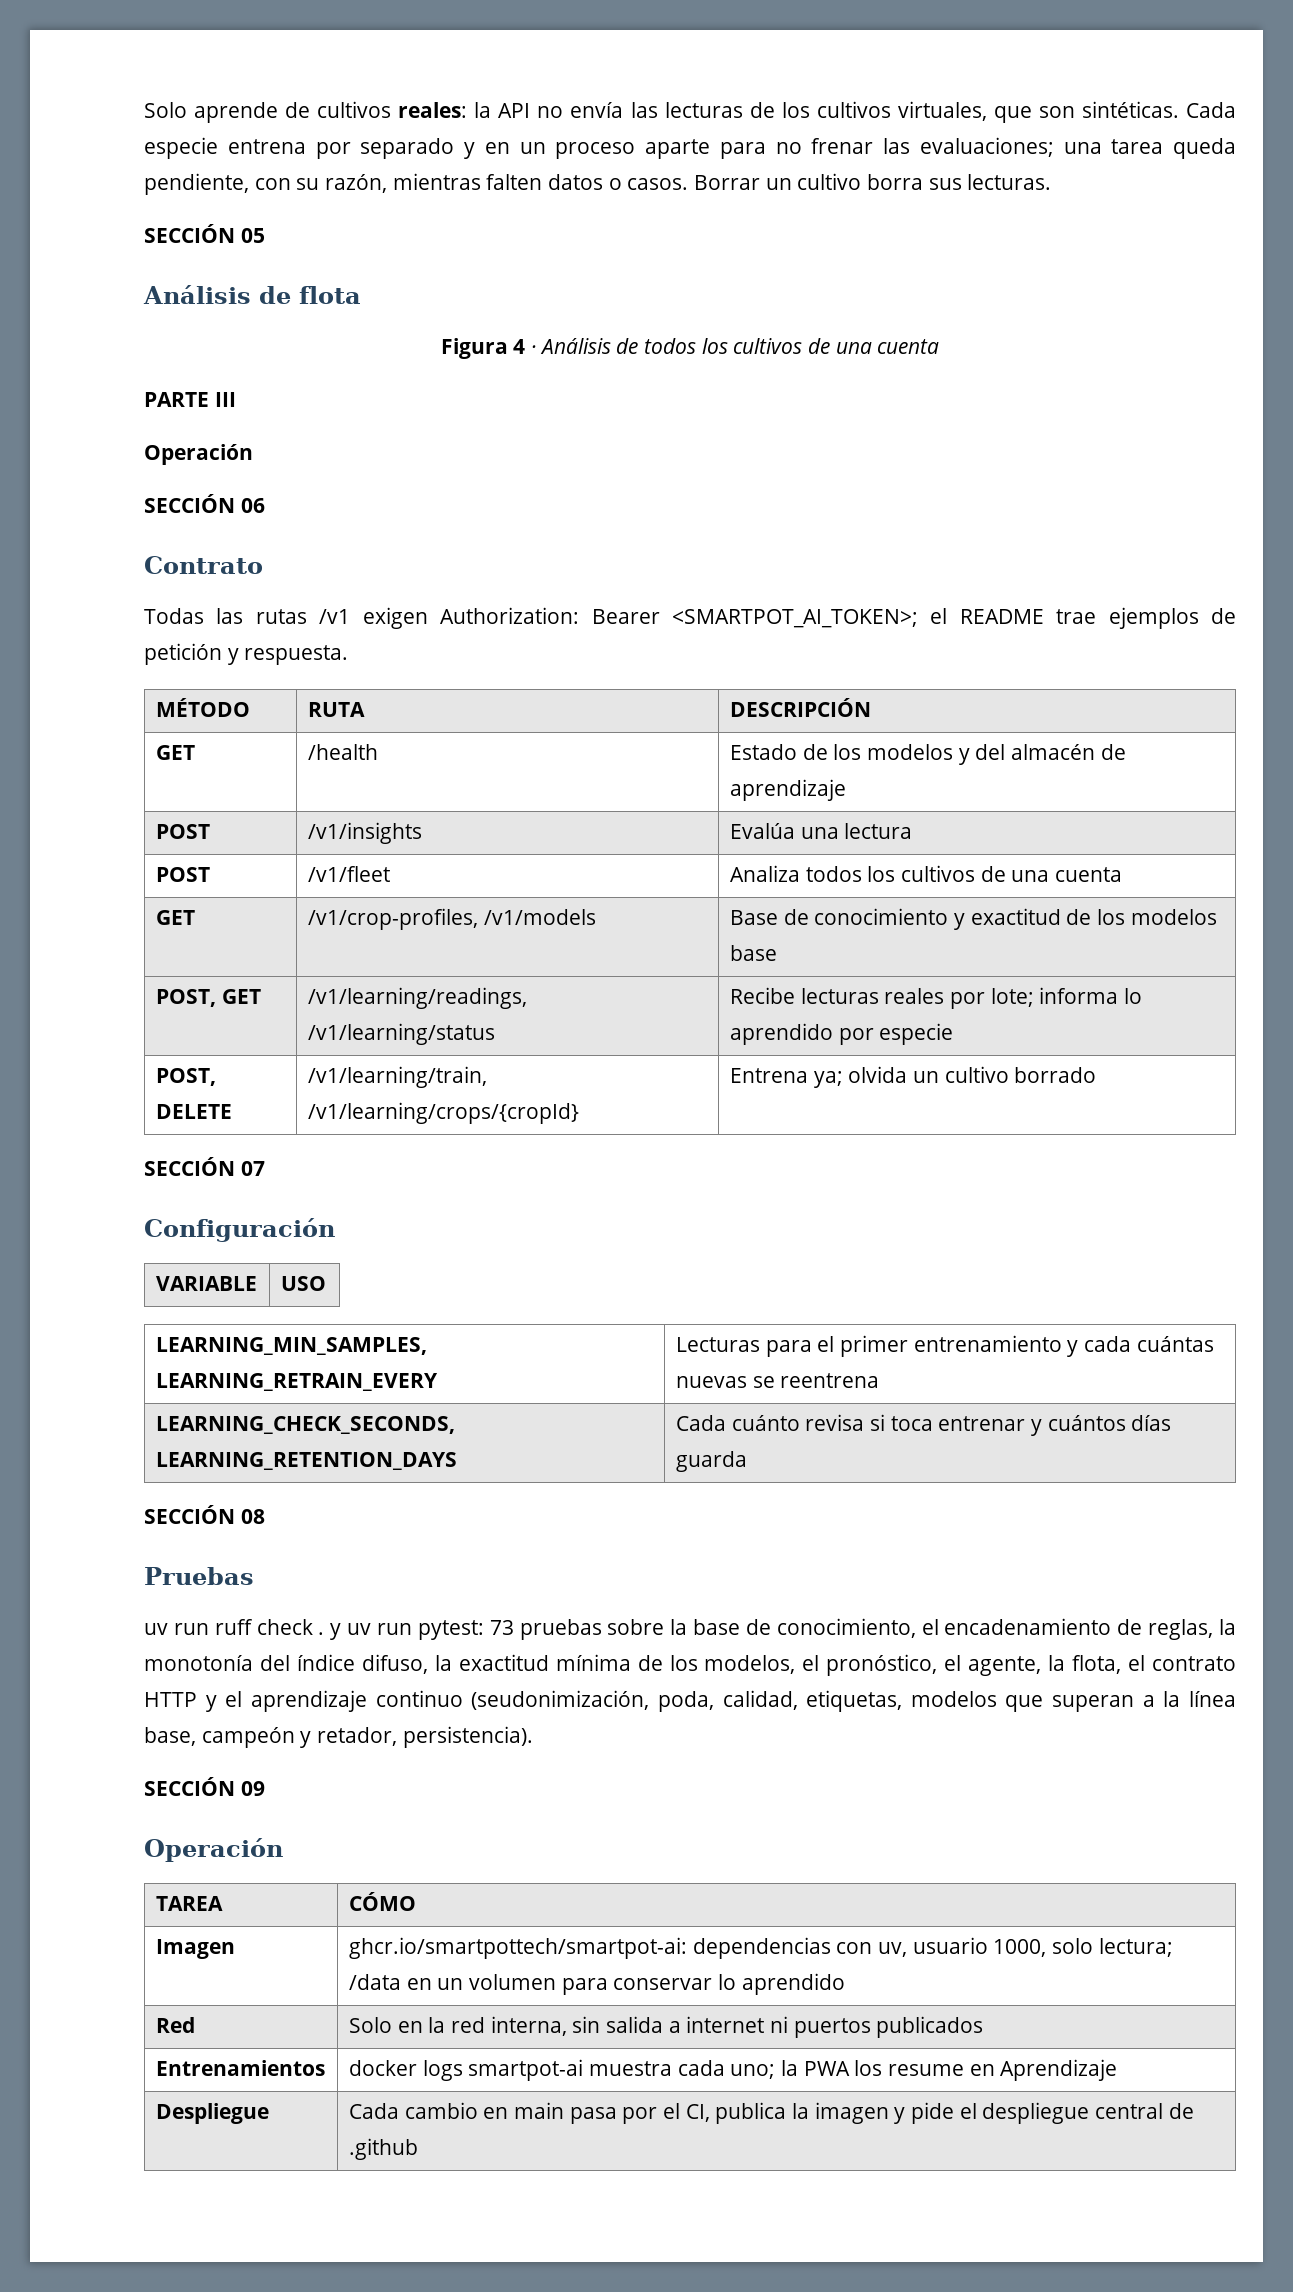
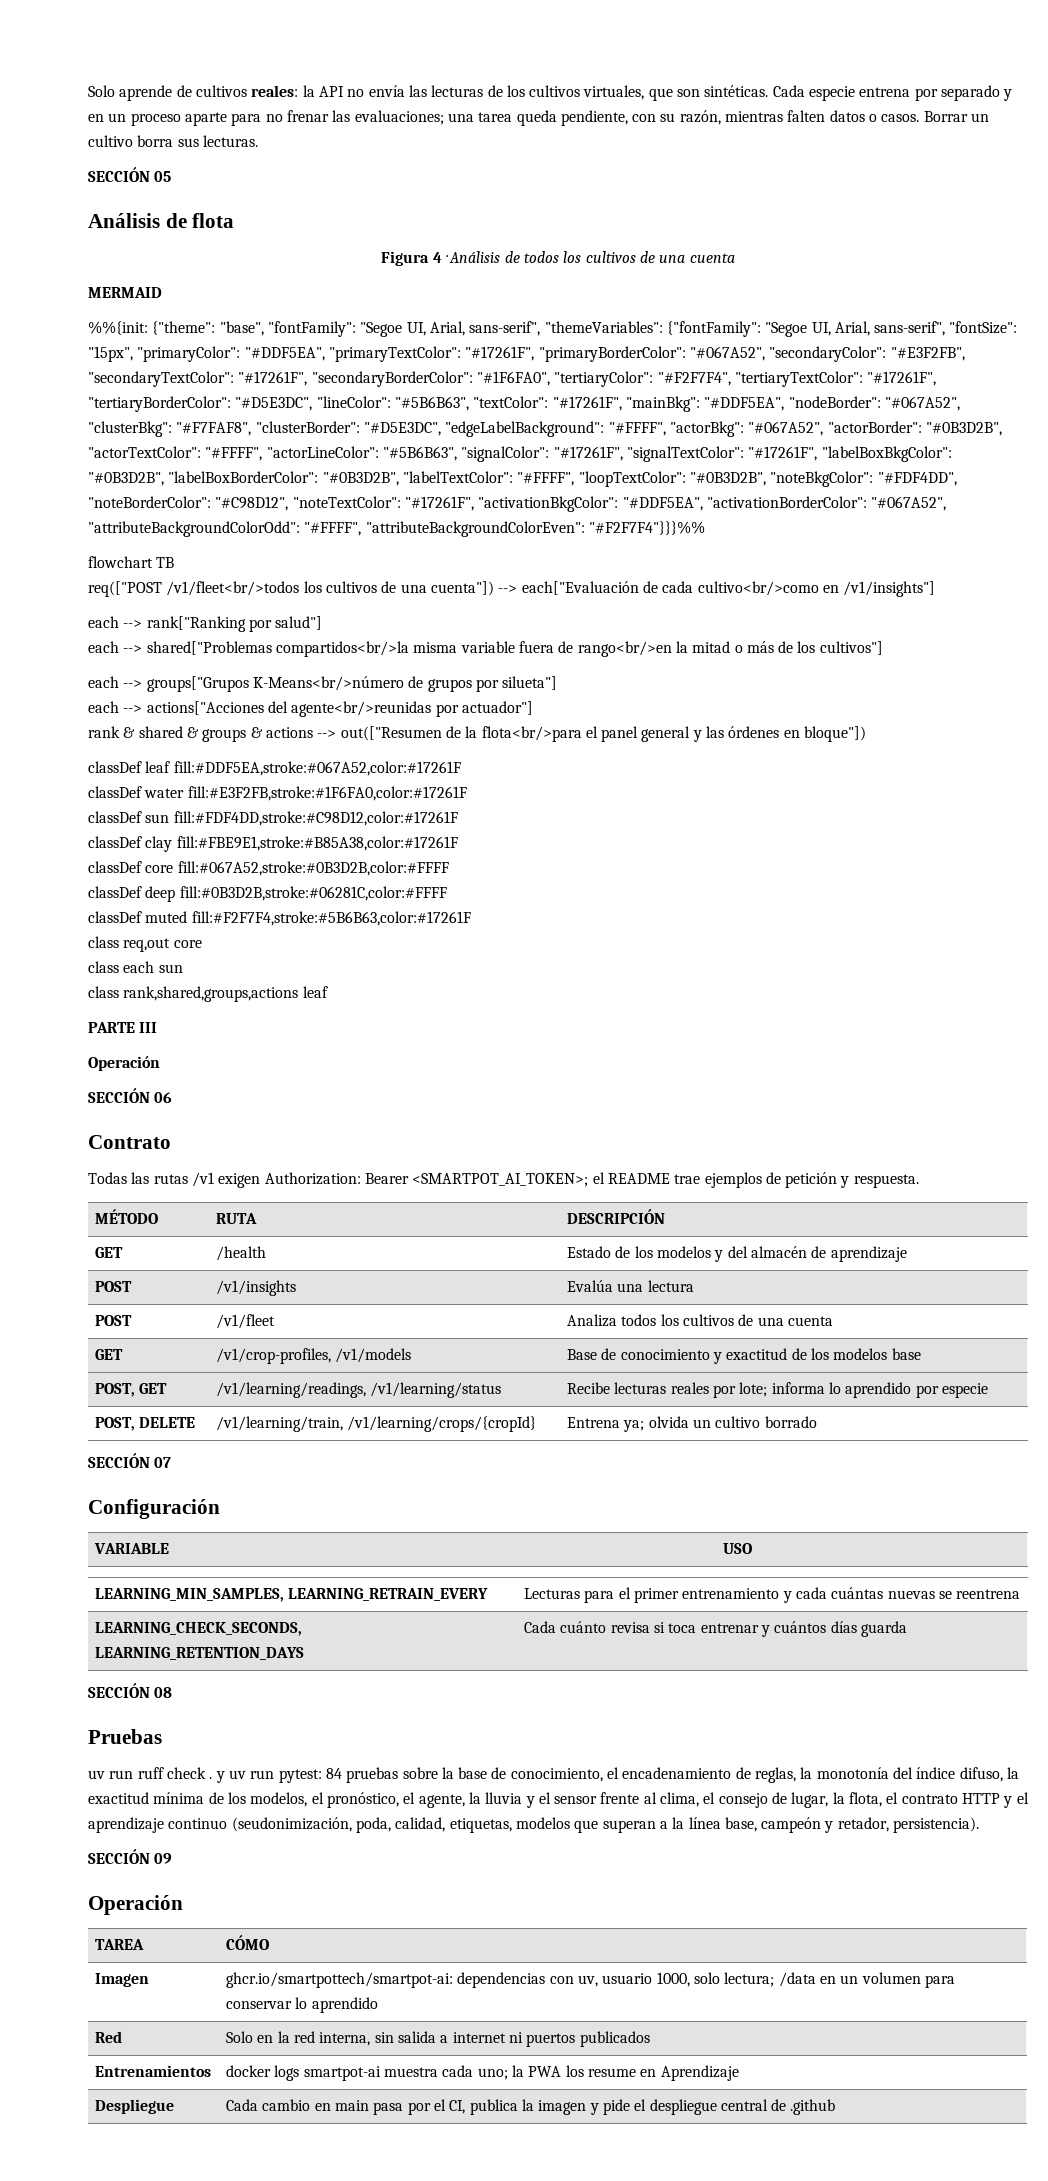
+ MERMAID
+ %%{init: {"theme": "base", "fontFamily": "Segoe UI, Arial, sans-serif", "themeVariables": {"fontFamily": "Segoe UI, Arial, sans-serif", "fontSize": "15px", "primaryColor": "#DDF5EA", "primaryTextColor": "#17261F", "primaryBorderColor": "#067A52", "secondaryColor": "#E3F2FB", "secondaryTextColor": "#17261F", "secondaryBorderColor": "#1F6FA0", "tertiaryColor": "#F2F7F4", "tertiaryTextColor": "#17261F", "tertiaryBorderColor": "#D5E3DC", "lineColor": "#5B6B63", "textColor": "#17261F", "mainBkg": "#DDF5EA", "nodeBorder": "#067A52", "clusterBkg": "#F7FAF8", "clusterBorder": "#D5E3DC", "edgeLabelBackground": "#FFFF", "actorBkg": "#067A52", "actorBorder": "#0B3D2B", "actorTextColor": "#FFFF", "actorLineColor": "#5B6B63", "signalColor": "#17261F", "signalTextColor": "#17261F", "labelBoxBkgColor": "#0B3D2B", "labelBoxBorderColor": "#0B3D2B", "labelTextColor": "#FFFF", "loopTextColor": "#0B3D2B", "noteBkgColor": "#FDF4DD", "noteBorderColor": "#C98D12", "noteTextColor": "#17261F", "activationBkgColor": "#DDF5EA", "activationBorderColor": "#067A52", "attributeBackgroundColorOdd": "#FFFF", "attributeBackgroundColorEven": "#F2F7F4"}}}%%
+ flowchart TB
+ req(["POST /v1/fleet<br/>todos los cultivos de una cuenta"]) --> each["Evaluación de cada cultivo<br/>como en /v1/insights"]
+ each --> rank["Ranking por salud"]
+ each --> shared["Problemas compartidos<br/>la misma variable fuera de rango<br/>en la mitad o más de los cultivos"]
+ each --> groups["Grupos K-Means<br/>número de grupos por silueta"]
+ each --> actions["Acciones del agente<br/>reunidas por actuador"]
+ rank & shared & groups & actions --> out(["Resumen de la flota<br/>para el panel general y las órdenes en bloque"])
+ classDef leaf fill:#DDF5EA,stroke:#067A52,color:#17261F
+ classDef water fill:#E3F2FB,stroke:#1F6FA0,color:#17261F
+ classDef sun fill:#FDF4DD,stroke:#C98D12,color:#17261F
+ classDef clay fill:#FBE9E1,stroke:#B85A38,color:#17261F
+ classDef core fill:#067A52,stroke:#0B3D2B,color:#FFFF
+ classDef deep fill:#0B3D2B,stroke:#06281C,color:#FFFF
+ classDef muted fill:#F2F7F4,stroke:#5B6B63,color:#17261F
+ class req,out core
+ class each sun
+ class rank,shared,groups,actions leaf
- uv run ruff check . y uv run pytest: 73 pruebas sobre la base de conocimiento, el encadenamiento de reglas, la monotonía del índice difuso, la exactitud mínima de los modelos, el pronóstico, el agente, la flota, el contrato HTTP y el aprendizaje continuo (seudonimización, poda, calidad, etiquetas, modelos que superan a la línea base, campeón y retador, persistencia).
+ uv run ruff check . y uv run pytest: 84 pruebas sobre la base de conocimiento, el encadenamiento de reglas, la monotonía del índice difuso, la exactitud mínima de los modelos, el pronóstico, el agente, la lluvia y el sensor frente al clima, el consejo de lugar, la flota, el contrato HTTP y el aprendizaje continuo (seudonimización, poda, calidad, etiquetas, modelos que superan a la línea base, campeón y retador, persistencia).

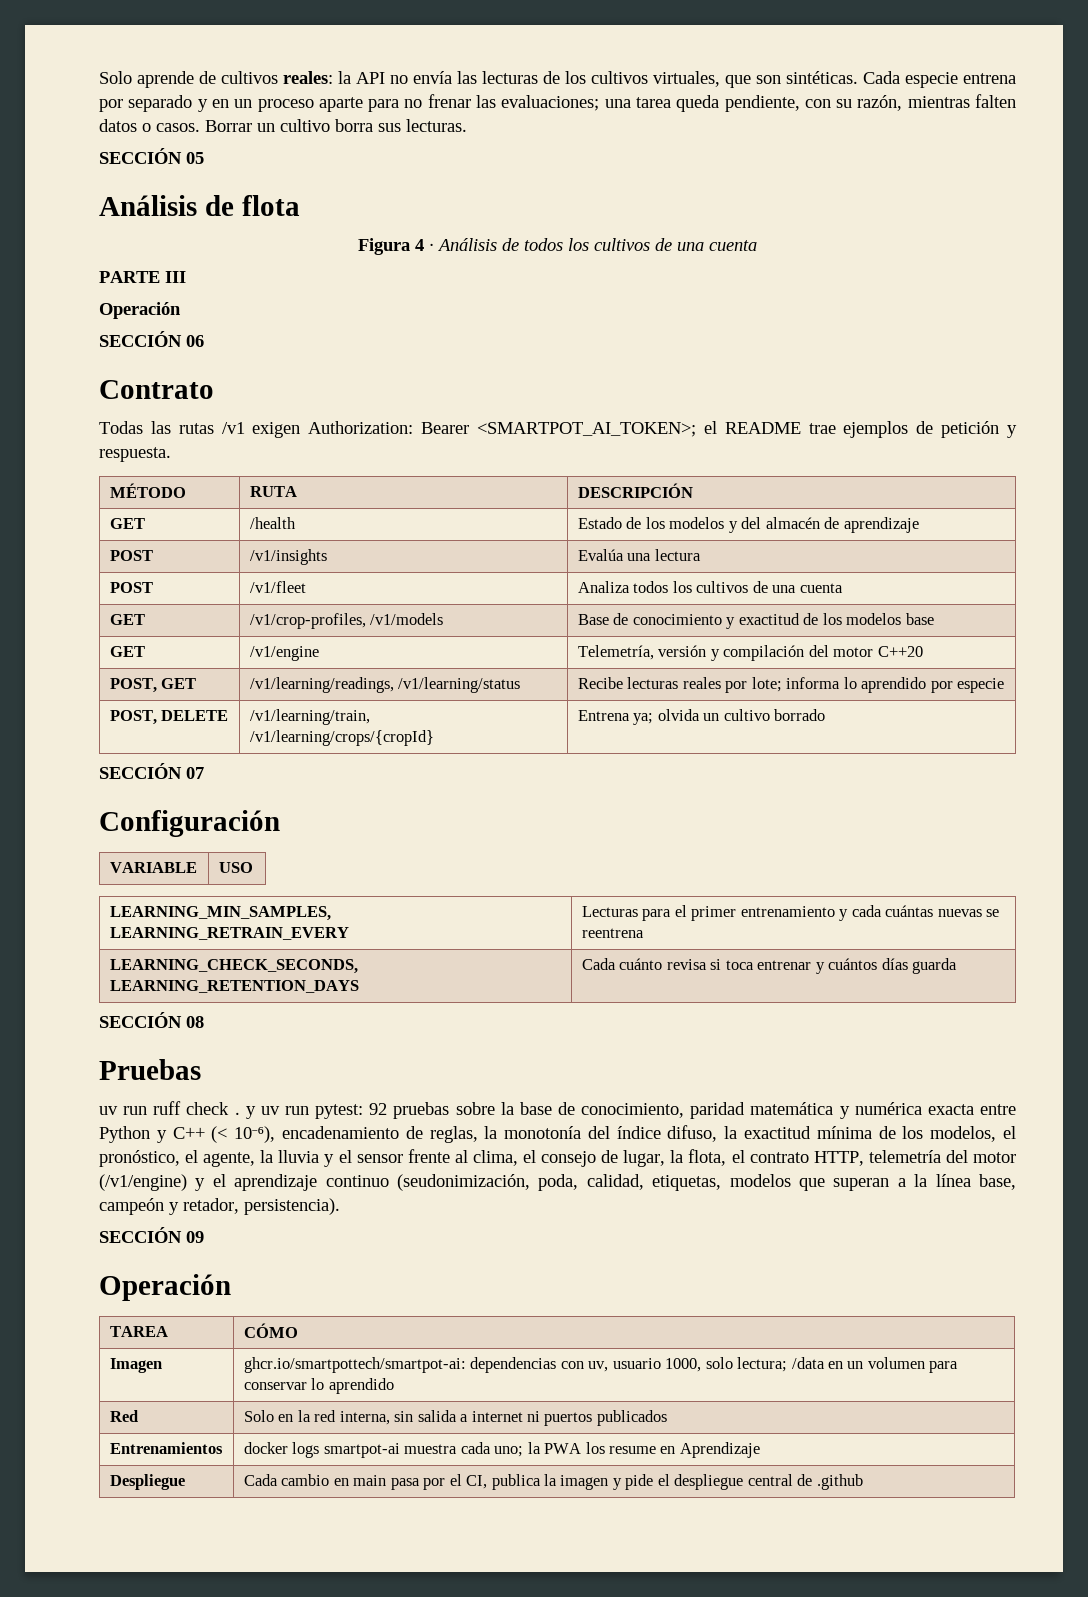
- MERMAID
- %%{init: {"theme": "base", "fontFamily": "Segoe UI, Arial, sans-serif", "themeVariables": {"fontFamily": "Segoe UI, Arial, sans-serif", "fontSize": "15px", "primaryColor": "#DDF5EA", "primaryTextColor": "#17261F", "primaryBorderColor": "#067A52", "secondaryColor": "#E3F2FB", "secondaryTextColor": "#17261F", "secondaryBorderColor": "#1F6FA0", "tertiaryColor": "#F2F7F4", "tertiaryTextColor": "#17261F", "tertiaryBorderColor": "#D5E3DC", "lineColor": "#5B6B63", "textColor": "#17261F", "mainBkg": "#DDF5EA", "nodeBorder": "#067A52", "clusterBkg": "#F7FAF8", "clusterBorder": "#D5E3DC", "edgeLabelBackground": "#FFFF", "actorBkg": "#067A52", "actorBorder": "#0B3D2B", "actorTextColor": "#FFFF", "actorLineColor": "#5B6B63", "signalColor": "#17261F", "signalTextColor": "#17261F", "labelBoxBkgColor": "#0B3D2B", "labelBoxBorderColor": "#0B3D2B", "labelTextColor": "#FFFF", "loopTextColor": "#0B3D2B", "noteBkgColor": "#FDF4DD", "noteBorderColor": "#C98D12", "noteTextColor": "#17261F", "activationBkgColor": "#DDF5EA", "activationBorderColor": "#067A52", "attributeBackgroundColorOdd": "#FFFF", "attributeBackgroundColorEven": "#F2F7F4"}}}%%
- flowchart TB
- req(["POST /v1/fleet<br/>todos los cultivos de una cuenta"]) --> each["Evaluación de cada cultivo<br/>como en /v1/insights"]
- each --> rank["Ranking por salud"]
- each --> shared["Problemas compartidos<br/>la misma variable fuera de rango<br/>en la mitad o más de los cultivos"]
- each --> groups["Grupos K-Means<br/>número de grupos por silueta"]
- each --> actions["Acciones del agente<br/>reunidas por actuador"]
- rank & shared & groups & actions --> out(["Resumen de la flota<br/>para el panel general y las órdenes en bloque"])
- classDef leaf fill:#DDF5EA,stroke:#067A52,color:#17261F
- classDef water fill:#E3F2FB,stroke:#1F6FA0,color:#17261F
- classDef sun fill:#FDF4DD,stroke:#C98D12,color:#17261F
- classDef clay fill:#FBE9E1,stroke:#B85A38,color:#17261F
- classDef core fill:#067A52,stroke:#0B3D2B,color:#FFFF
- classDef deep fill:#0B3D2B,stroke:#06281C,color:#FFFF
- classDef muted fill:#F2F7F4,stroke:#5B6B63,color:#17261F
- class req,out core
- class each sun
- class rank,shared,groups,actions leaf
+ GET | /v1/engine | Telemetría, versión y compilación del motor C++20
- 84 pruebas sobre la base de conocimiento, el encadenamiento de reglas, la monotonía del índice difuso, la exactitud mínima de los modelos, el pronóstico, el agente, la lluvia y el sensor frente al clima, el consejo de lugar, la flota, el contrato HTTP y el aprendizaje continuo (seudonimización, poda, calidad, etiquetas, modelos que superan a la línea base, campeón y retador, persistencia).
+ 92 pruebas sobre la base de conocimiento, paridad matemática y numérica exacta entre Python y C++ (< 10⁻⁶), encadenamiento de reglas, la monotonía del índice difuso, la exactitud mínima de los modelos, el pronóstico, el agente, la lluvia y el sensor frente al clima, el consejo de lugar, la flota, el contrato HTTP, telemetría del motor (/v1/engine) y el aprendizaje continuo (seudonimización, poda, calidad, etiquetas, modelos que superan a la línea base, campeón y retador, persistencia).

